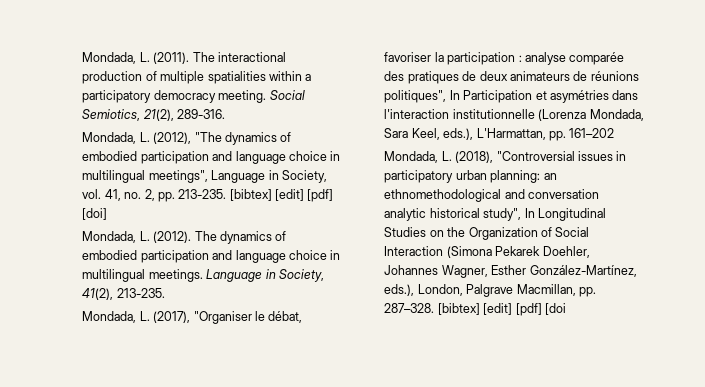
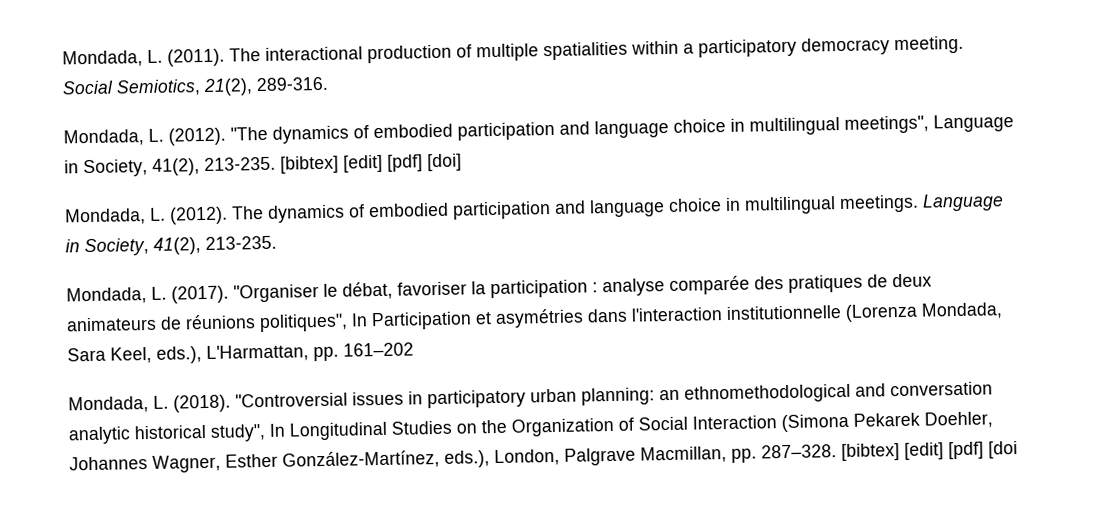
- Mondada, L. (2012), "The dynamics of embodied participation and language choice in multilingual meetings", Language in Society, vol. 41, no. 2, pp. 213-235.
+ Mondada, L. (2012). "The dynamics of embodied participation and language choice in multilingual meetings", Language in Society, 41(2), 213-235.
- Mondada, L. (2017), "Organiser le débat, favoriser la participation : analyse comparée des pratiques de deux animateurs de réunions politiques", In Participation et asymétries dans l'interaction institutionnelle (Lorenza Mondada, Sara Keel, eds.), L'Harmattan, pp. 161–202
+ Mondada, L. (2017). "Organiser le débat, favoriser la participation : analyse comparée des pratiques de deux animateurs de réunions politiques", In Participation et asymétries dans l'interaction institutionnelle (Lorenza Mondada, Sara Keel, eds.), L'Harmattan, pp. 161–202
- Mondada, L. (2018), "Controversial issues in participatory urban planning: an ethnomethodological and conversation analytic historical study", In Longitudinal Studies on the Organization of Social Interaction (Simona Pekarek Doehler, Johannes Wagner, Esther González-Martínez, eds.), London, Palgrave Macmillan, pp. 287–328.
+ Mondada, L. (2018). "Controversial issues in participatory urban planning: an ethnomethodological and conversation analytic historical study", In Longitudinal Studies on the Organization of Social Interaction (Simona Pekarek Doehler, Johannes Wagner, Esther González-Martínez, eds.), London, Palgrave Macmillan, pp. 287–328.

